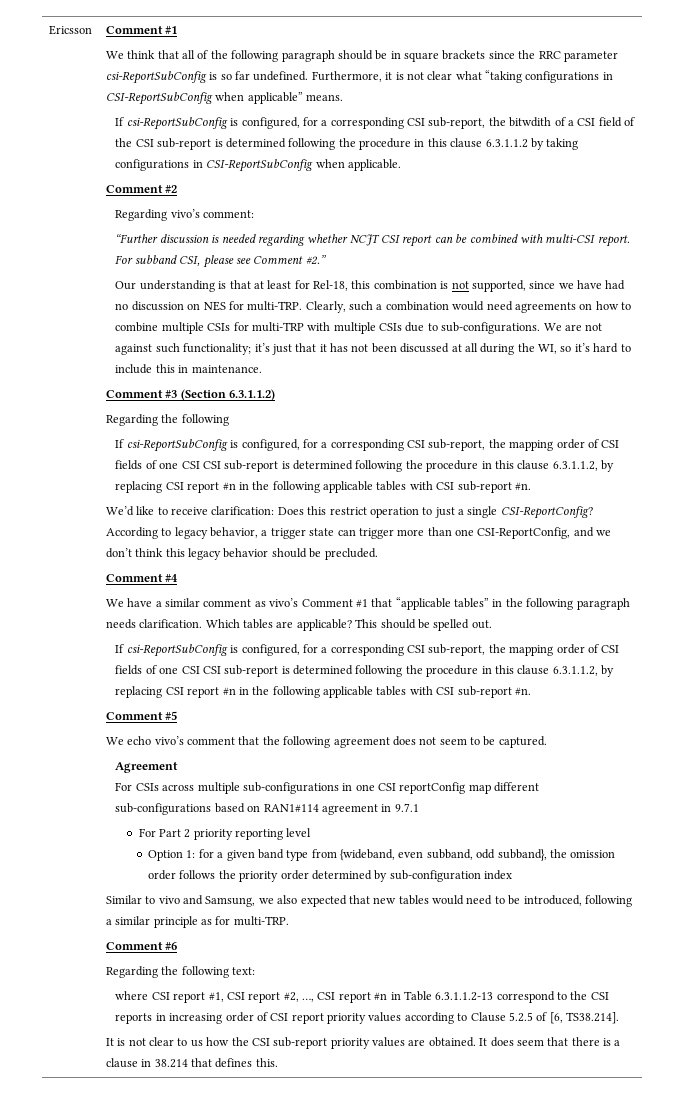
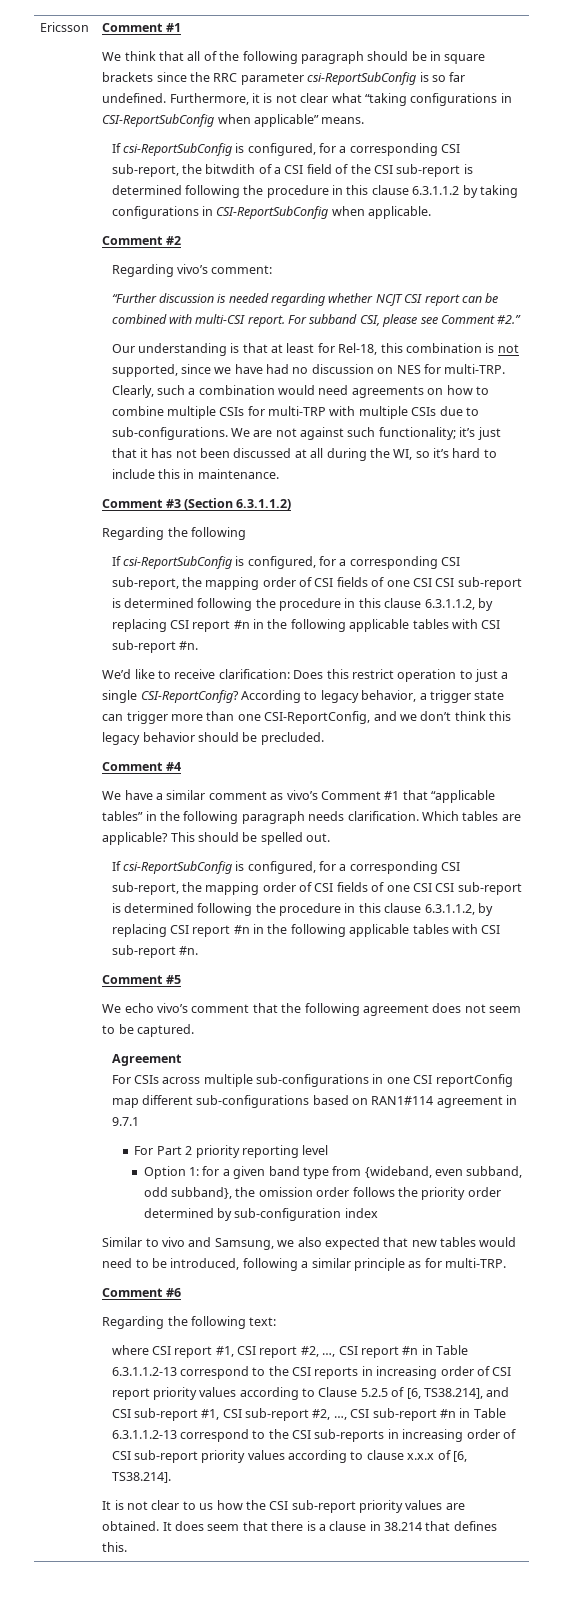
- where CSI report #1, CSI report #2, …, CSI report #n in Table 6.3.1.1.2-13 correspond to the CSI reports in increasing order of CSI report priority values according to Clause 5.2.5 of [6, TS38.214].
+ where CSI report #1, CSI report #2, …, CSI report #n in Table 6.3.1.1.2-13 correspond to the CSI reports in increasing order of CSI report priority values according to Clause 5.2.5 of [6, TS38.214], and CSI sub-report #1, CSI sub-report #2, …, CSI sub-report #n in Table 6.3.1.1.2-13 correspond to the CSI sub-reports in increasing order of CSI sub-report priority values according to clause x.x.x of [6, TS38.214].

